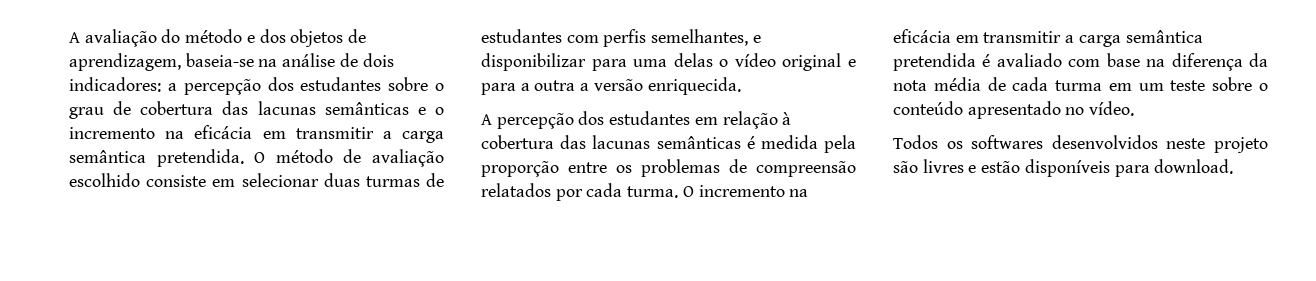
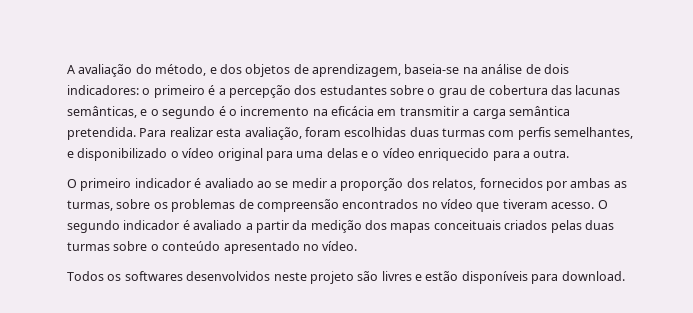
- A avaliação do método e dos objetos de aprendizagem, baseia-se na análise de dois indicadores: a percepção dos estudantes sobre o grau de cobertura das lacunas semânticas e o incremento na eficácia em transmitir a carga semântica pretendida.
+ A avaliação do método, e dos objetos de aprendizagem, baseia-se na análise de dois indicadores: o primeiro é a percepção dos estudantes sobre o grau de cobertura das lacunas semânticas, e o segundo é o incremento na eficácia em transmitir a carga semântica pretendida.
- O método de avaliação escolhido consiste em selecionar duas turmas de estudantes com perfis semelhantes, e disponibilizar para uma delas o vídeo original e para a outra a versão enriquecida.
- A percepção dos estudantes em relação à cobertura das lacunas semânticas é medida pela proporção entre os problemas de compreensão relatados por cada turma. O incremento na eficácia em transmitir a carga semântica pretendida é avaliado com base na diferença da nota média de cada turma em um teste sobre o conteúdo apresentado no vídeo.
+ Para realizar esta avaliação, foram escolhidas duas turmas com perfis semelhantes, e disponibilizado o vídeo original para uma delas e o vídeo enriquecido para a outra.
+ O primeiro indicador é avaliado ao se medir a proporção dos relatos, fornecidos por ambas as turmas, sobre os problemas de compreensão encontrados no vídeo que tiveram acesso. O segundo indicador é avaliado a partir da medição dos mapas conceituais criados pelas duas turmas sobre o conteúdo apresentado no vídeo.

